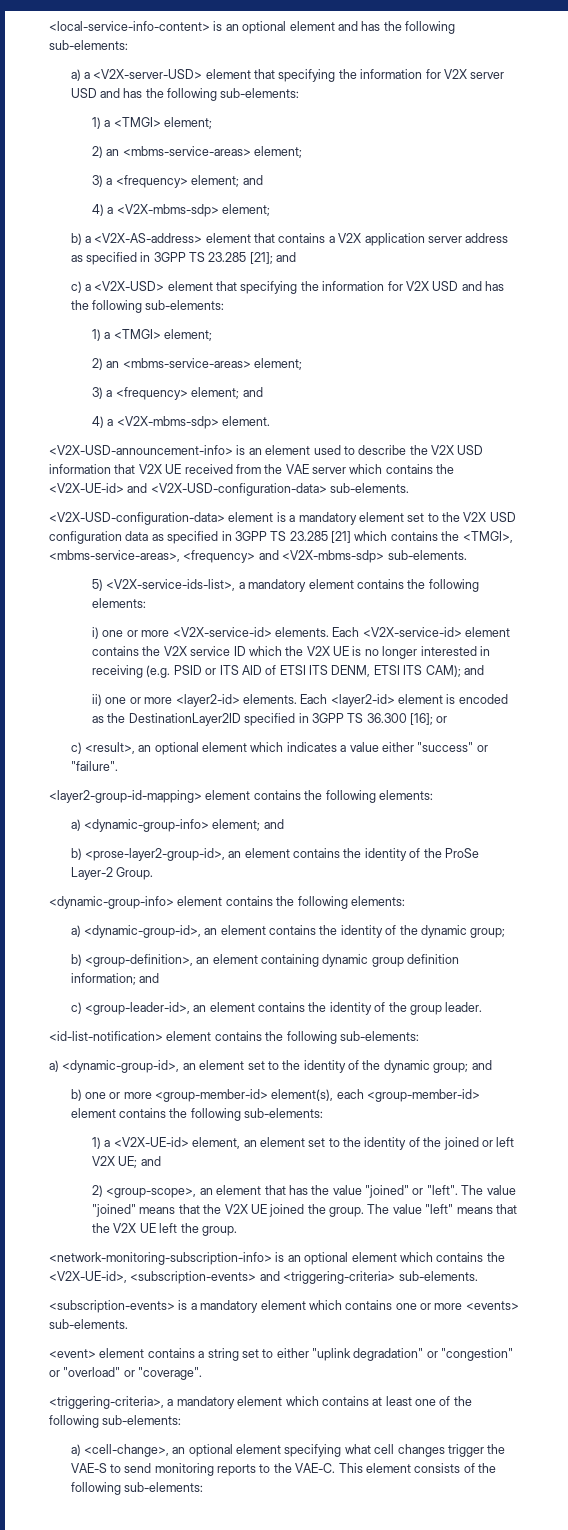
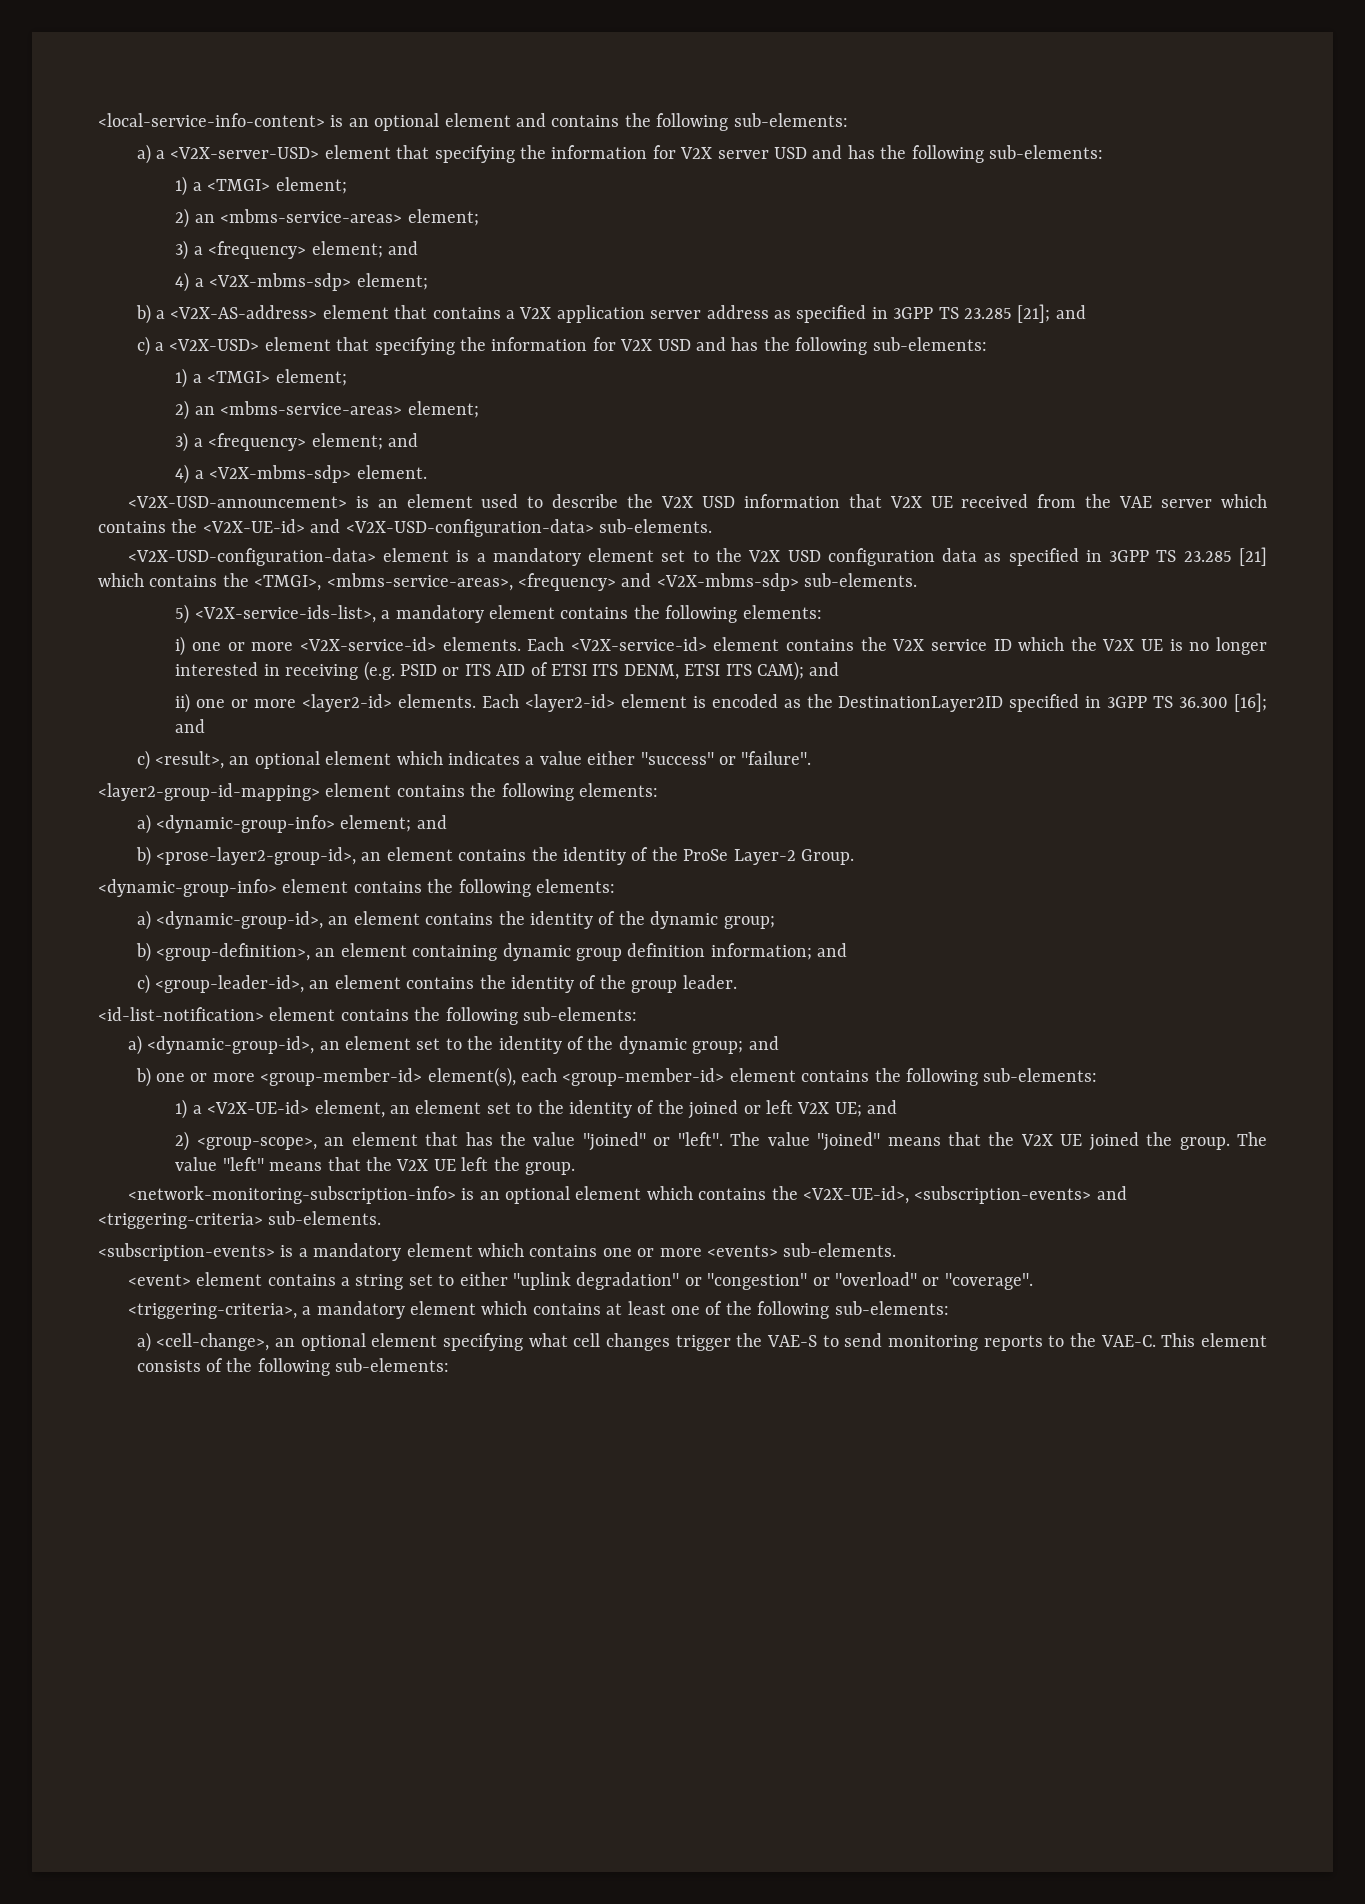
- <local-service-info-content> is an optional element and has the following sub-elements:
+ <local-service-info-content> is an optional element and contains the following sub-elements:
- <V2X-USD-announcement-info> is an element used to describe the V2X USD information that V2X UE received from the VAE server which contains the <V2X-UE-id> and <V2X-USD-configuration-data> sub-elements.
+ <V2X-USD-announcement> is an element used to describe the V2X USD information that V2X UE received from the VAE server which contains the <V2X-UE-id> and <V2X-USD-configuration-data> sub-elements.
- Each <layer2-id> element is encoded as the DestinationLayer2ID specified in 3GPP TS 36.300 [16]; or
+ Each <layer2-id> element is encoded as the DestinationLayer2ID specified in 3GPP TS 36.300 [16]; and

